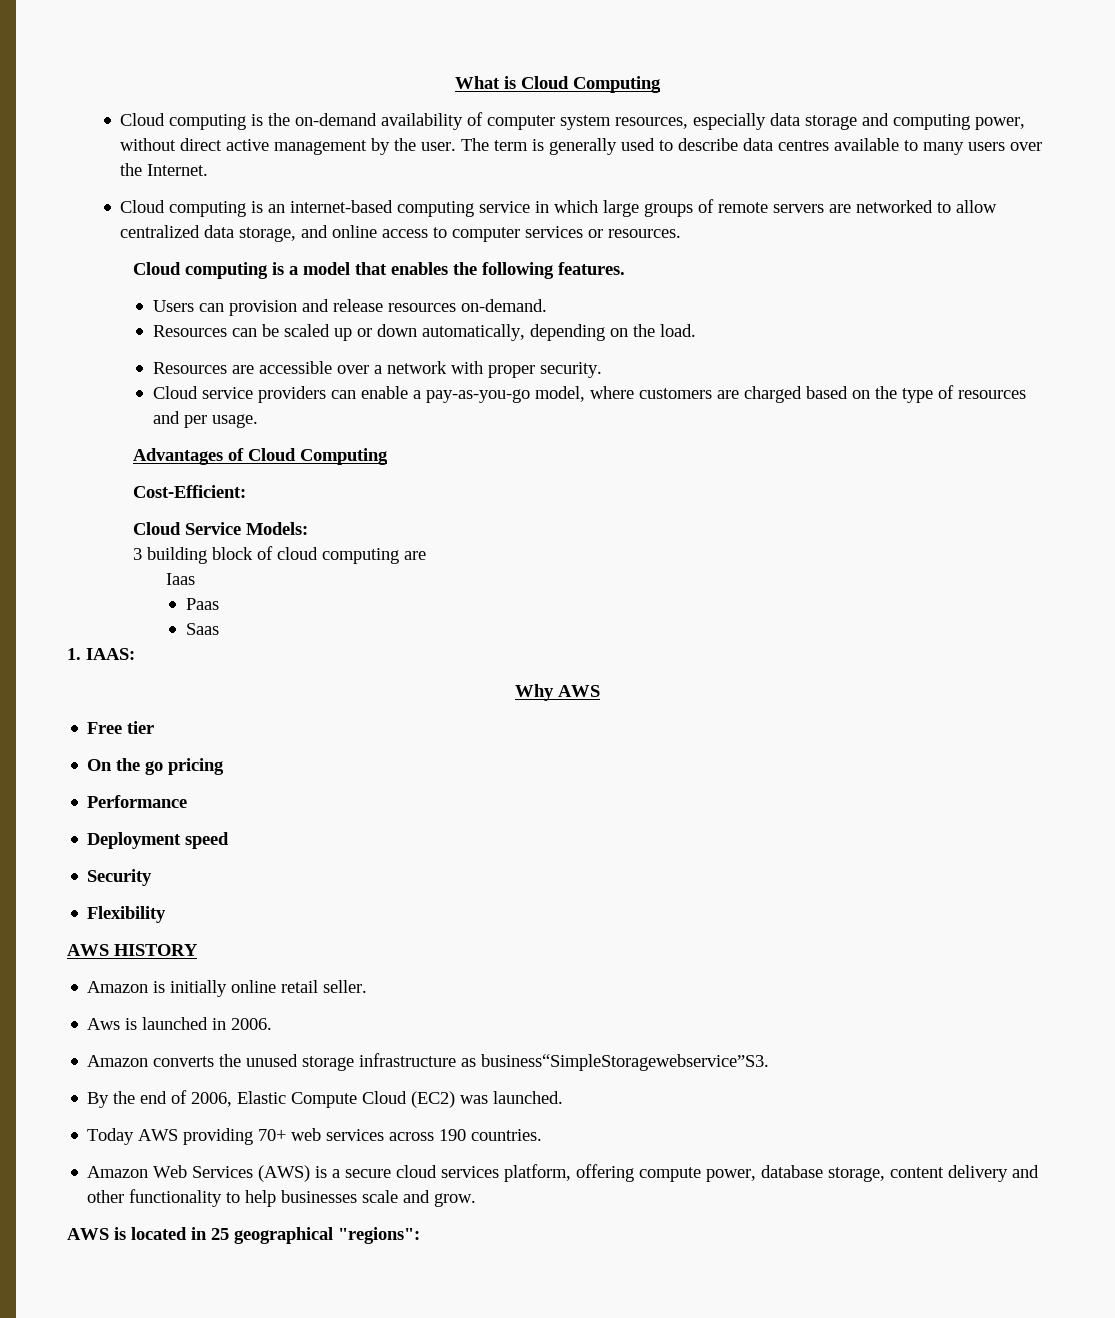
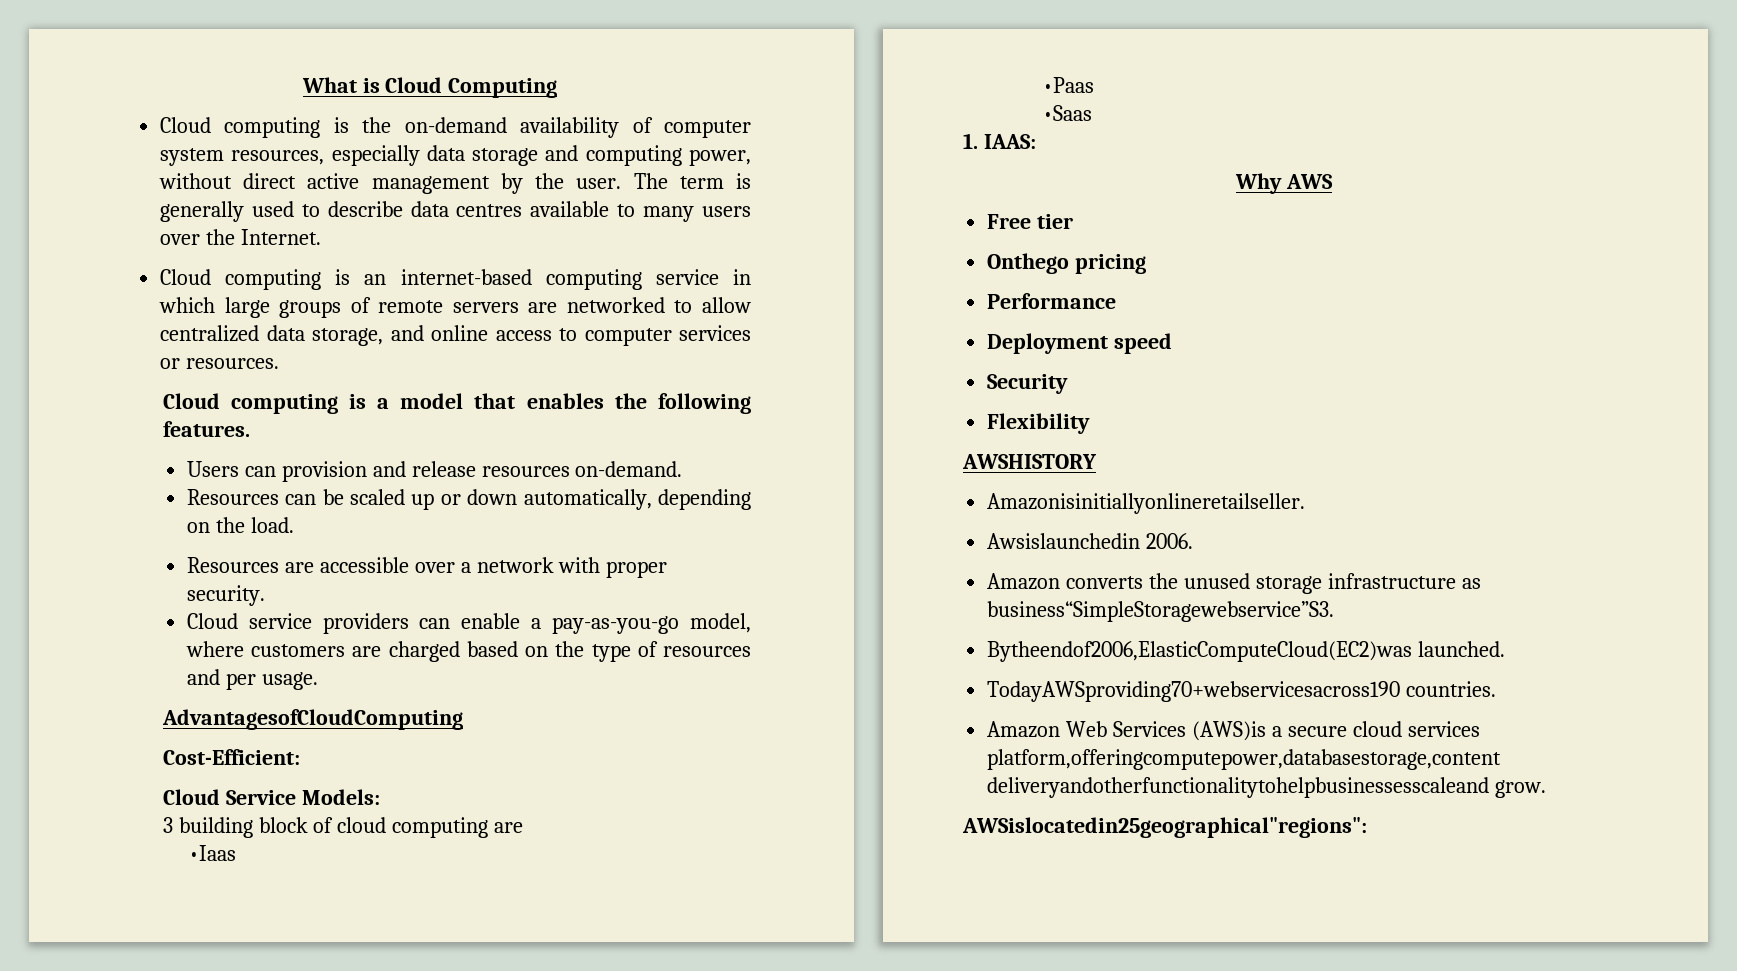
- Advantages of Cloud Computing
+ AdvantagesofCloudComputing
- Iaas
- Paas
- Saas
+ •Iaas
+ •Paas
+ •Saas
- On the go pricing
+ Onthego pricing
- AWS HISTORY
- Amazon is initially online retail seller.
- Aws is launched in 2006.
+ AWSHISTORY
+ Amazonisinitiallyonlineretailseller.
+ Awsislaunchedin 2006.
- By the end of 2006, Elastic Compute Cloud (EC2) was launched.
- Today AWS providing 70+ web services across 190 countries.
+ Bytheendof2006,ElasticComputeCloud(EC2)was launched.
+ TodayAWSproviding70+webservicesacross190 countries.
- Amazon Web Services (AWS) is a secure cloud services platform, offering compute power, database storage, content delivery and other functionality to help businesses scale and grow.
- AWS is located in 25 geographical "regions":
+ Amazon Web Services (AWS)is a secure cloud services platform,offeringcomputepower,databasestorage,content deliveryandotherfunctionalitytohelpbusinessesscaleand grow.
+ AWSislocatedin25geographical"regions":

